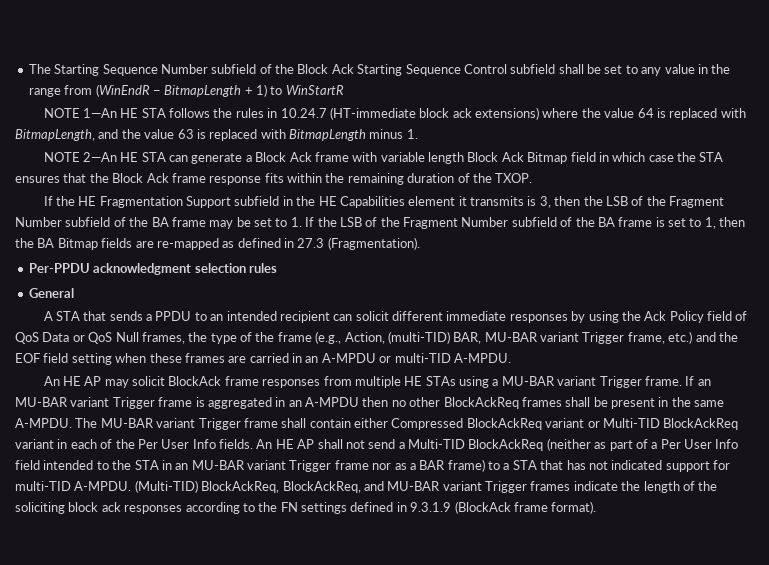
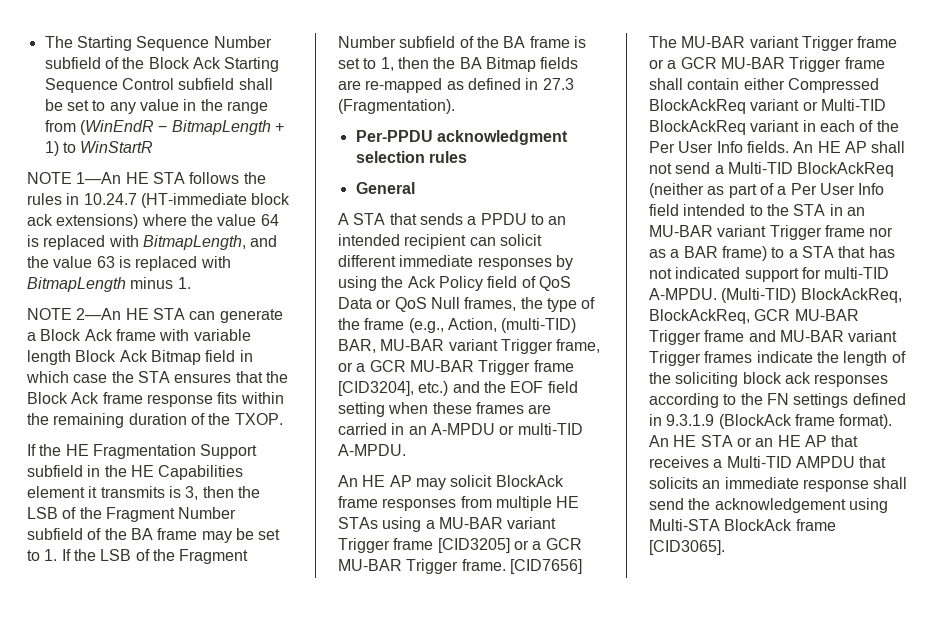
- A STA that sends a PPDU to an intended recipient can solicit different immediate responses by using the Ack Policy field of QoS Data or QoS Null frames, the type of the frame (e.g., Action, (multi-TID) BAR, MU-BAR variant Trigger frame, etc.) and the EOF field setting when these frames are carried in an A-MPDU or multi-TID A-MPDU.
+ A STA that sends a PPDU to an intended recipient can solicit different immediate responses by using the Ack Policy field of QoS Data or QoS Null frames, the type of the frame (e.g., Action, (multi-TID) BAR, MU-BAR variant Trigger frame, or a GCR MU-BAR Trigger frame [CID3204], etc.) and the EOF field setting when these frames are carried in an A-MPDU or multi-TID A-MPDU.
- An HE AP may solicit BlockAck frame responses from multiple HE STAs using a MU-BAR variant Trigger frame. If an MU-BAR variant Trigger frame is aggregated in an A-MPDU then no other BlockAckReq frames shall be present in the same A-MPDU. The MU-BAR variant Trigger frame shall contain either Compressed BlockAckReq variant or Multi-TID BlockAckReq variant in each of the Per User Info fields.
+ An HE AP may solicit BlockAck frame responses from multiple HE STAs using a MU-BAR variant Trigger frame [CID3205] or a GCR MU-BAR Trigger frame. [CID7656] The MU-BAR variant Trigger frame or a GCR MU-BAR Trigger frame shall contain either Compressed BlockAckReq variant or Multi-TID BlockAckReq variant in each of the Per User Info fields.
- (Multi-TID) BlockAckReq, BlockAckReq, and MU-BAR variant Trigger frames indicate the length of the soliciting block ack responses according to the FN settings defined in 9.3.1.9 (BlockAck frame format).
+ (Multi-TID) BlockAckReq, BlockAckReq, GCR MU-BAR Trigger frame and MU-BAR variant Trigger frames indicate the length of the soliciting block ack responses according to the FN settings defined in 9.3.1.9 (BlockAck frame format).
+ An HE STA or an HE AP that receives a Multi-TID AMPDU that solicits an immediate response shall send the acknowledgement using Multi-STA BlockAck frame [CID3065].

